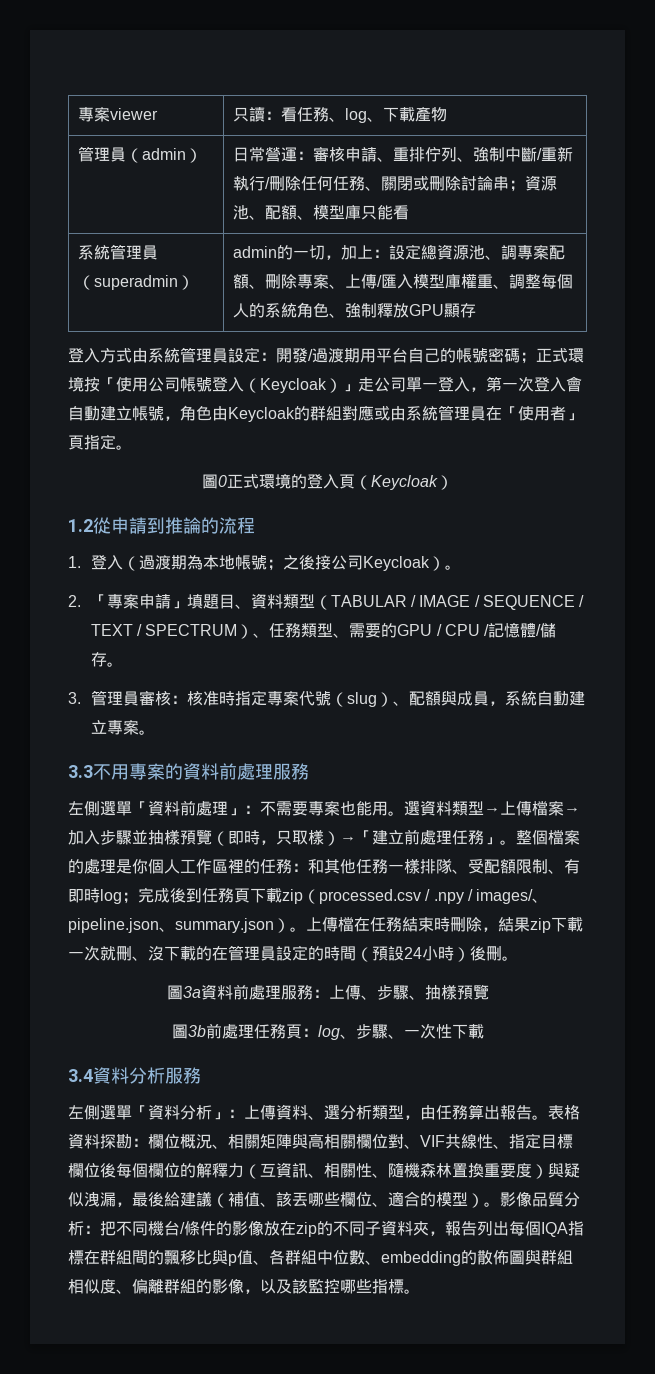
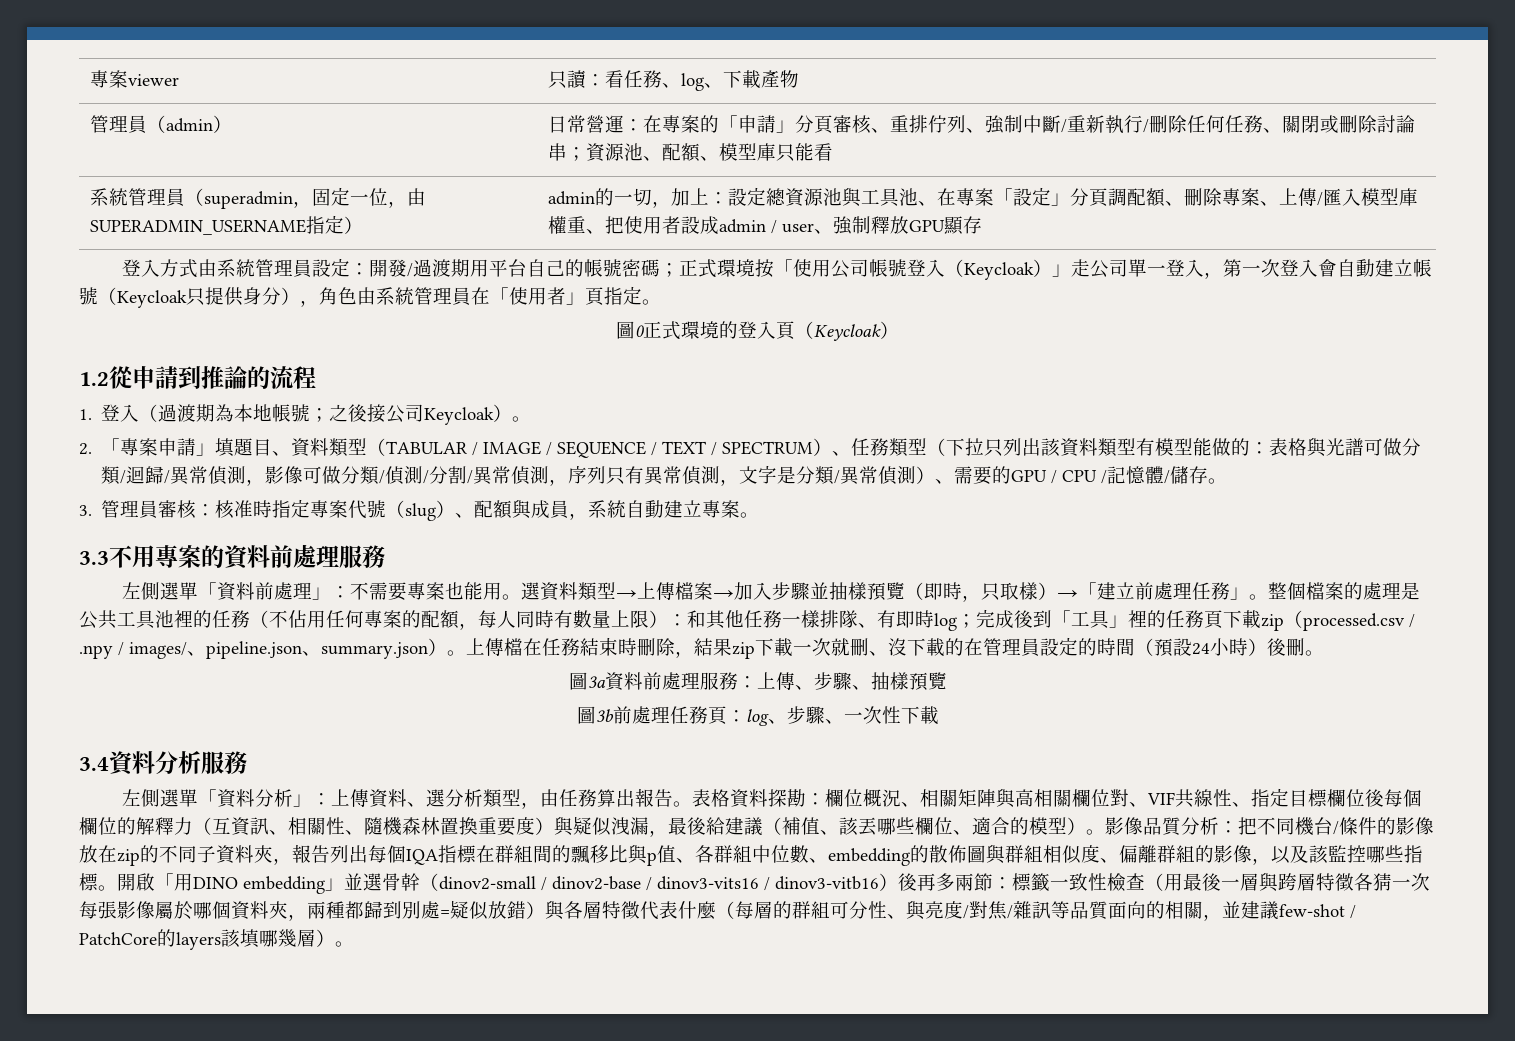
- 管理員（admin） | 日常營運：審核申請、重排佇列、強制中斷/重新執行/刪除任何任務、關閉或刪除討論串；資源池、配額、模型庫只能看
+ 管理員（admin） | 日常營運：在專案的「申請」分頁審核、重排佇列、強制中斷/重新執行/刪除任何任務、關閉或刪除討論串；資源池、配額、模型庫只能看
- 系統管理員（superadmin）
+ 系統管理員（superadmin，固定一位，由SUPERADMIN_USERNAME指定）
- admin的一切，加上：設定總資源池、調專案配額、刪除專案、上傳/匯入模型庫權重、調整每個人的系統角色、強制釋放GPU顯存
+ admin的一切，加上：設定總資源池與工具池、在專案「設定」分頁調配額、刪除專案、上傳/匯入模型庫權重、把使用者設成admin / user、強制釋放GPU顯存
- 登入方式由系統管理員設定：開發/過渡期用平台自己的帳號密碼；正式環境按「使用公司帳號登入（Keycloak）」走公司單一登入，第一次登入會自動建立帳號，角色由Keycloak的群組對應或由系統管理員在「使用者」頁指定。
+ 登入方式由系統管理員設定：開發/過渡期用平台自己的帳號密碼；正式環境按「使用公司帳號登入（Keycloak）」走公司單一登入，第一次登入會自動建立帳號（Keycloak只提供身分），角色由系統管理員在「使用者」頁指定。
- 2.「專案申請」填題目、資料類型（TABULAR / IMAGE / SEQUENCE / TEXT / SPECTRUM）、任務類型、需要的GPU / CPU /記憶體/儲存。
+ 2.「專案申請」填題目、資料類型（TABULAR / IMAGE / SEQUENCE / TEXT / SPECTRUM）、任務類型（下拉只列出該資料類型有模型能做的：表格與光譜可做分類/迴歸/異常偵測，影像可做分類/偵測/分割/異常偵測，序列只有異常偵測，文字是分類/異常偵測）、需要的GPU / CPU /記憶體/儲存。
- 整個檔案的處理是你個人工作區裡的任務：和其他任務一樣排隊、受配額限制、有即時log；完成後到任務頁下載zip（processed.csv / .npy / images/、pipeline.json、summary.json）。
+ 整個檔案的處理是公共工具池裡的任務（不佔用任何專案的配額，每人同時有數量上限）：和其他任務一樣排隊、有即時log；完成後到「工具」裡的任務頁下載zip（processed.csv / .npy / images/、pipeline.json、summary.json）。
+ 開啟「用DINO embedding」並選骨幹（dinov2-small / dinov2-base / dinov3-vits16 / dinov3-vitb16）後再多兩節：標籤一致性檢查（用最後一層與跨層特徵各猜一次每張影像屬於哪個資料夾，兩種都歸到別處=疑似放錯）與各層特徵代表什麼（每層的群組可分性、與亮度/對焦/雜訊等品質面向的相關，並建議few-shot / PatchCore的layers該填哪幾層）。

